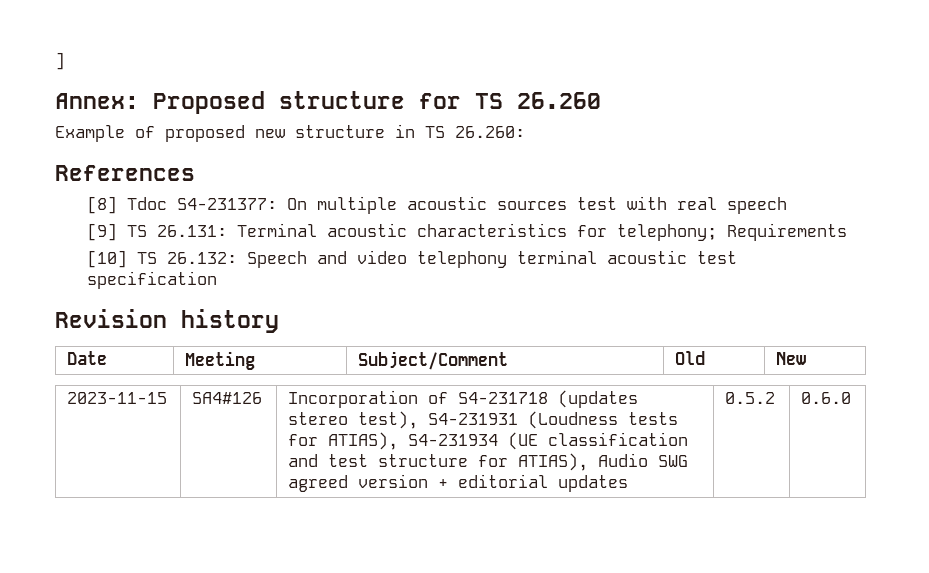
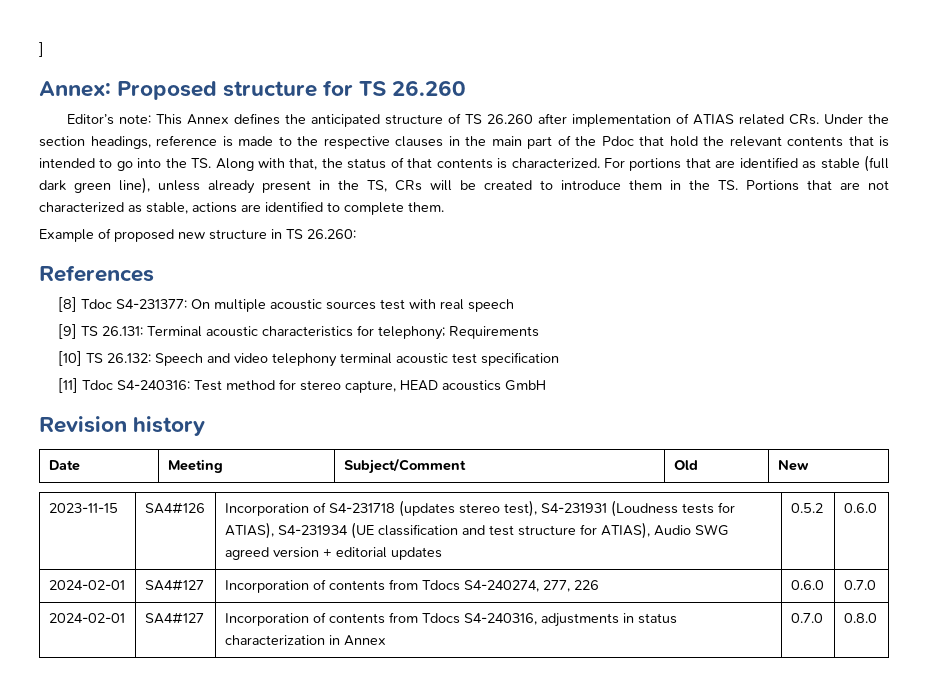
+ Editor’s note: This Annex defines the anticipated structure of TS 26.260 after implementation of ATIAS related CRs. Under the section headings, reference is made to the respective clauses in the main part of the Pdoc that hold the relevant contents that is intended to go into the TS. Along with that, the status of that contents is characterized. For portions that are identified as stable (full dark green line), unless already present in the TS, CRs will be created to introduce them in the TS. Portions that are not characterized as stable, actions are identified to complete them.
+ [11] Tdoc S4-240316: Test method for stereo capture, HEAD acoustics GmbH
+ 2024-02-01 | SA4#127 | Incorporation of contents from Tdocs S4-240274, 277, 226 | 0.6.0 | 0.7.0
+ 2024-02-01 | SA4#127 | Incorporation of contents from Tdocs S4-240316, adjustments in status characterization in Annex | 0.7.0 | 0.8.0

